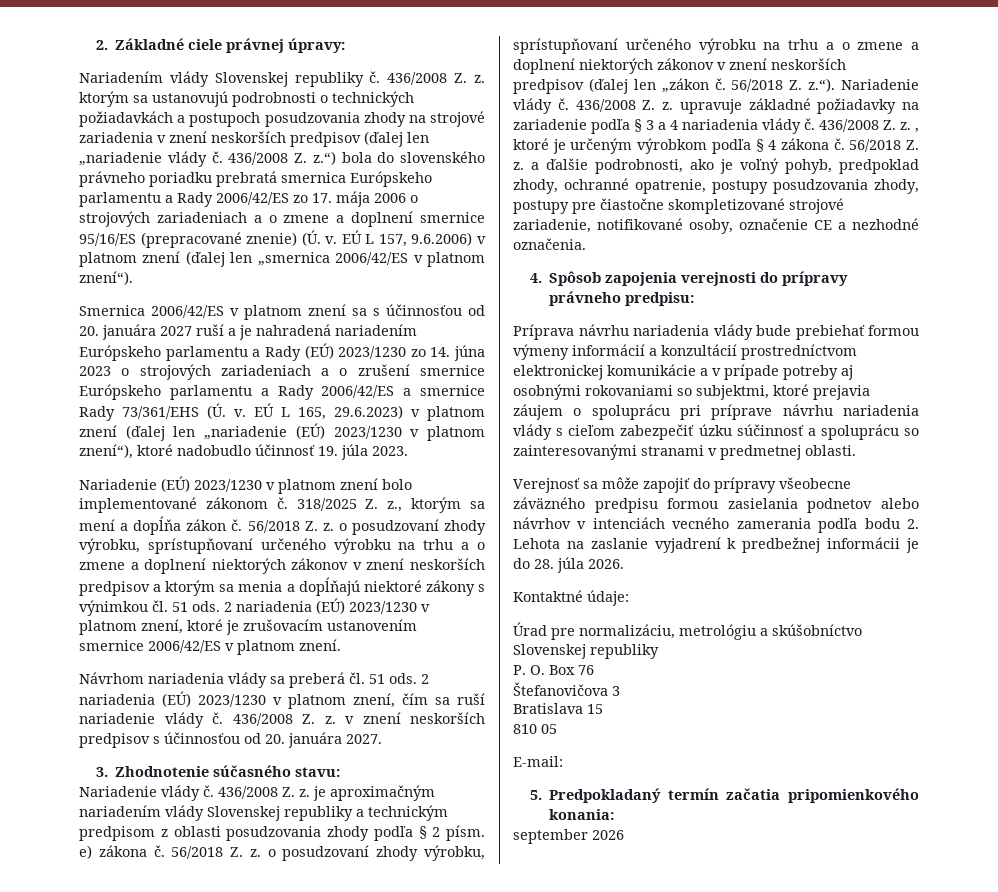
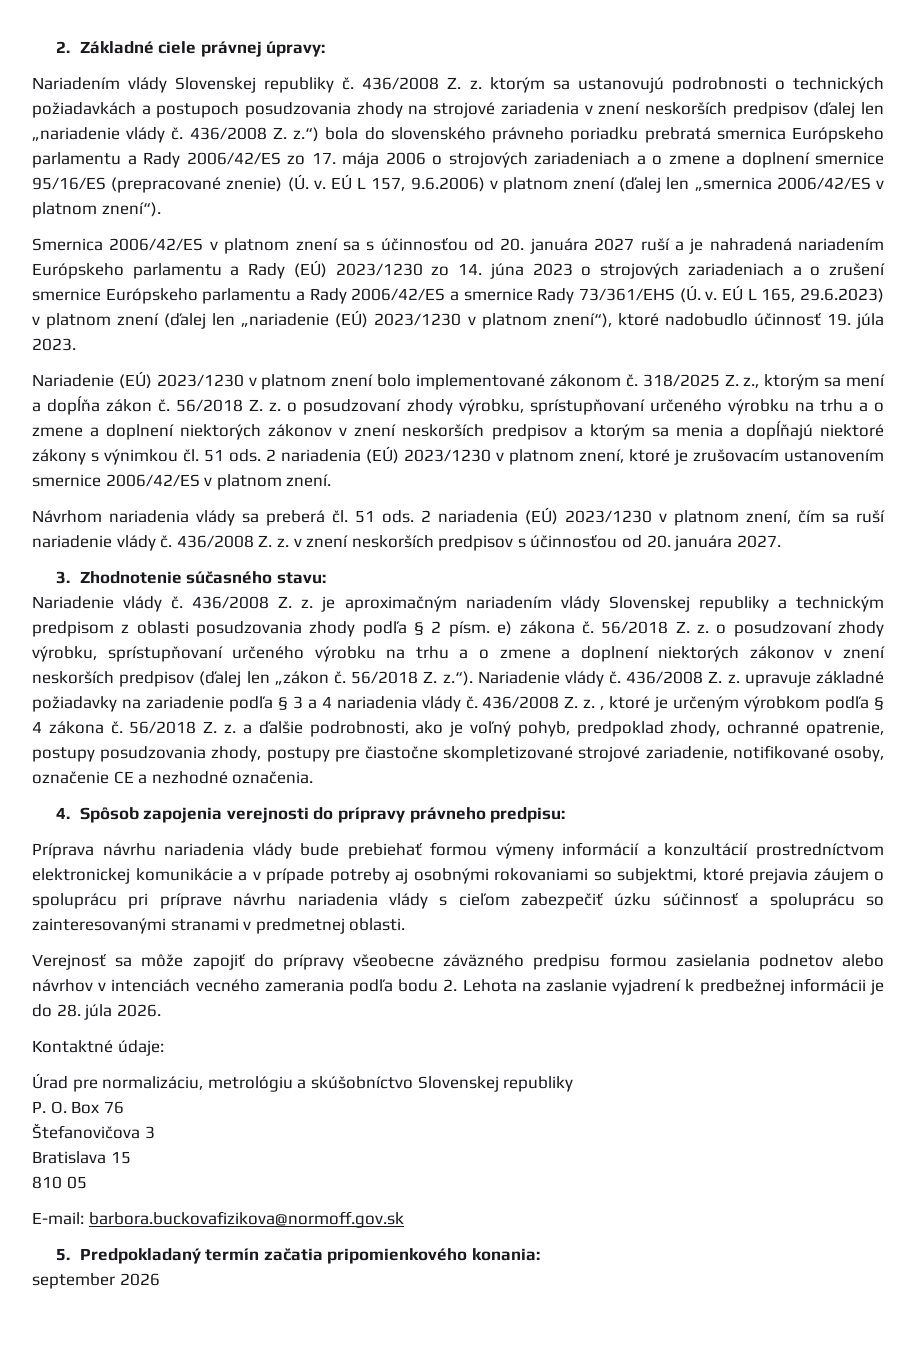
- E-mail:
+ E-mail: barbora.buckovafizikova@normoff.gov.sk

